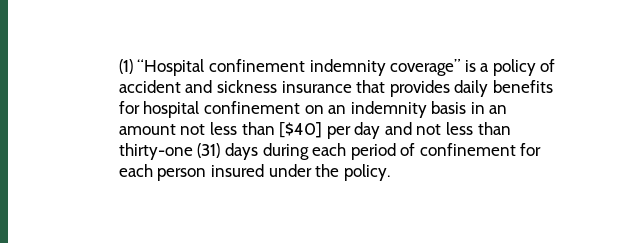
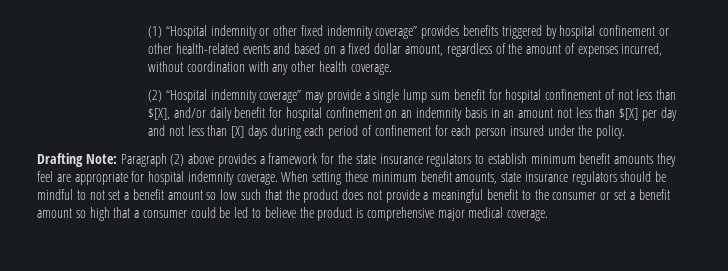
- (1) “Hospital confinement indemnity coverage” is a policy of accident and sickness insurance that provides daily benefits for hospital confinement on an indemnity basis in an amount not less than [$40] per day and not less than thirty-one (31) days during each period of confinement for each person insured under the policy.
+ (1) “Hospital indemnity or other fixed indemnity coverage” provides benefits triggered by hospital confinement or other health-related events and based on a fixed dollar amount, regardless of the amount of expenses incurred, without coordination with any other health coverage.
+ (2) “Hospital indemnity coverage” may provide a single lump sum benefit for hospital confinement of not less than $[X], and/or daily benefit for hospital confinement on an indemnity basis in an amount not less than $[X] per day and not less than [X] days during each period of confinement for each person insured under the policy.
+ Drafting Note: Paragraph (2) above provides a framework for the state insurance regulators to establish minimum benefit amounts they feel are appropriate for hospital indemnity coverage. When setting these minimum benefit amounts, state insurance regulators should be mindful to not set a benefit amount so low such that the product does not provide a meaningful benefit to the consumer or set a benefit amount so high that a consumer could be led to believe the product is comprehensive major medical coverage.

